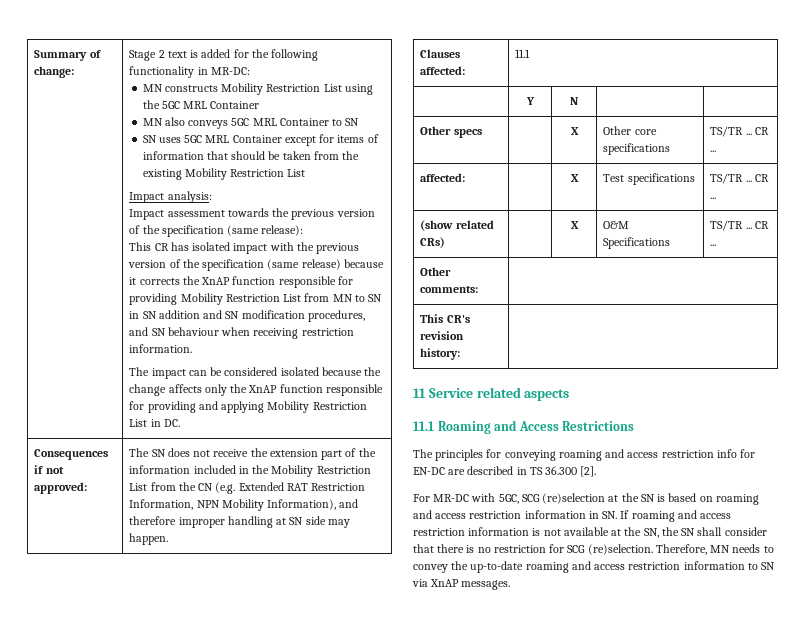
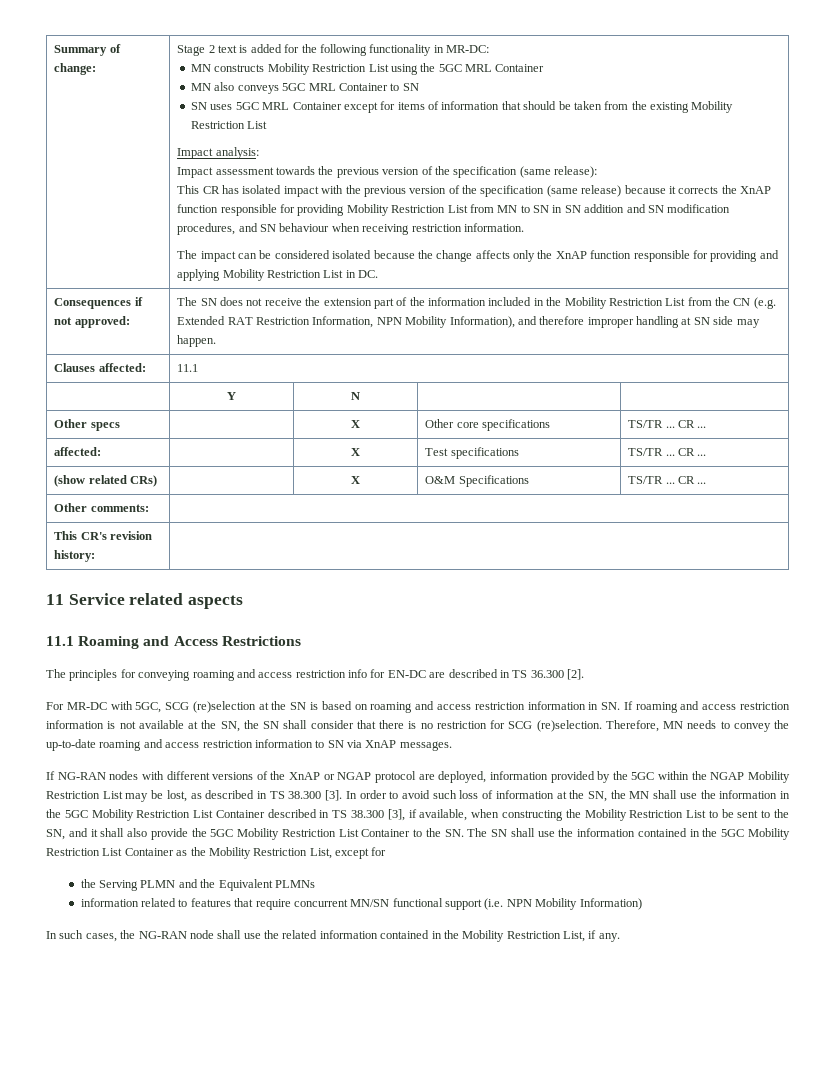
+ If NG-RAN nodes with different versions of the XnAP or NGAP protocol are deployed, information provided by the 5GC within the NGAP Mobility Restriction List may be lost, as described in TS 38.300 [3]. In order to avoid such loss of information at the SN, the MN shall use the information in the 5GC Mobility Restriction List Container described in TS 38.300 [3], if available, when constructing the Mobility Restriction List to be sent to the SN, and it shall also provide the 5GC Mobility Restriction List Container to the SN. The SN shall use the information contained in the 5GC Mobility Restriction List Container as the Mobility Restriction List, except for
+ the Serving PLMN and the Equivalent PLMNs
+ information related to features that require concurrent MN/SN functional support (i.e. NPN Mobility Information)
+ In such cases, the NG-RAN node shall use the related information contained in the Mobility Restriction List, if any.

